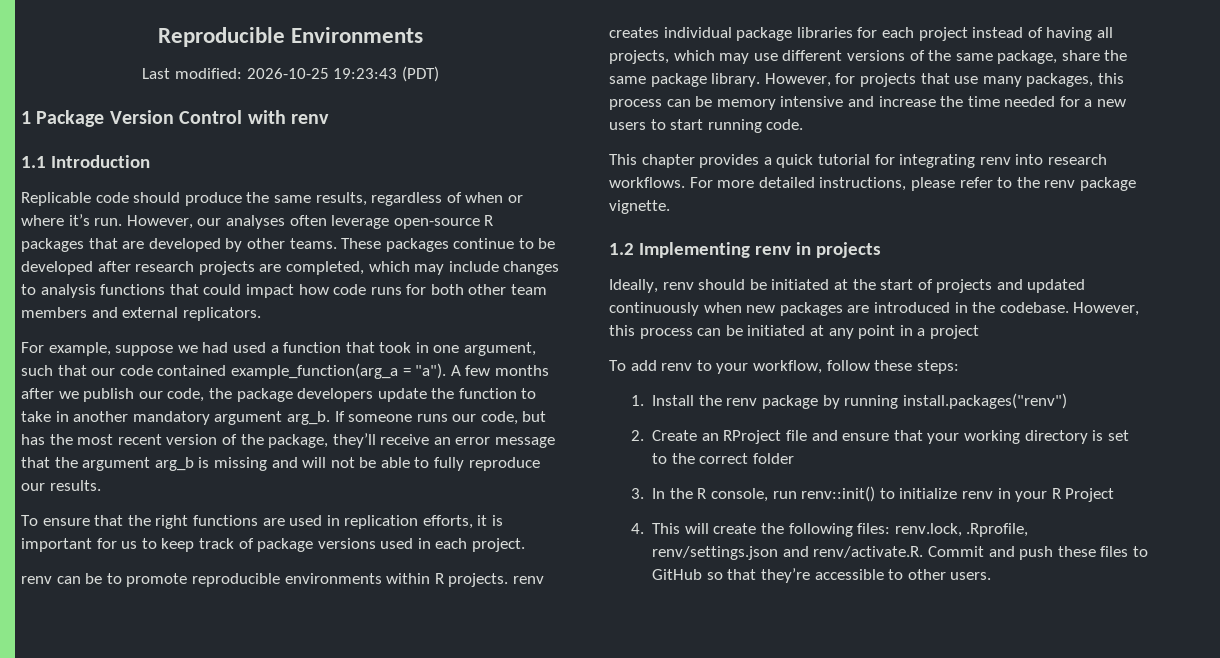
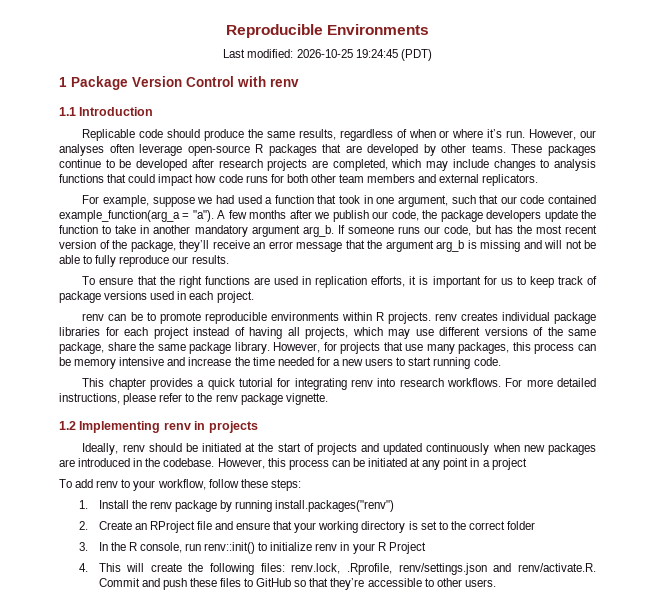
- Last modified: 2026-10-25 19:23:43 (PDT)
+ Last modified: 2026-10-25 19:24:45 (PDT)

